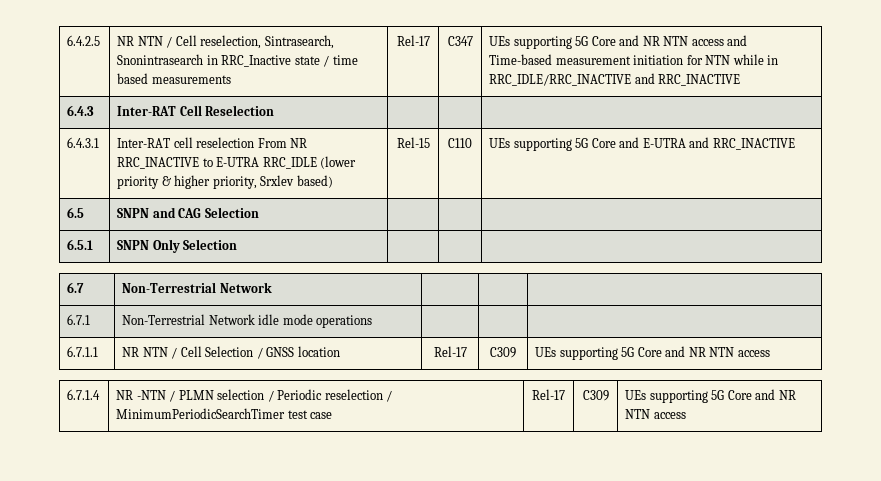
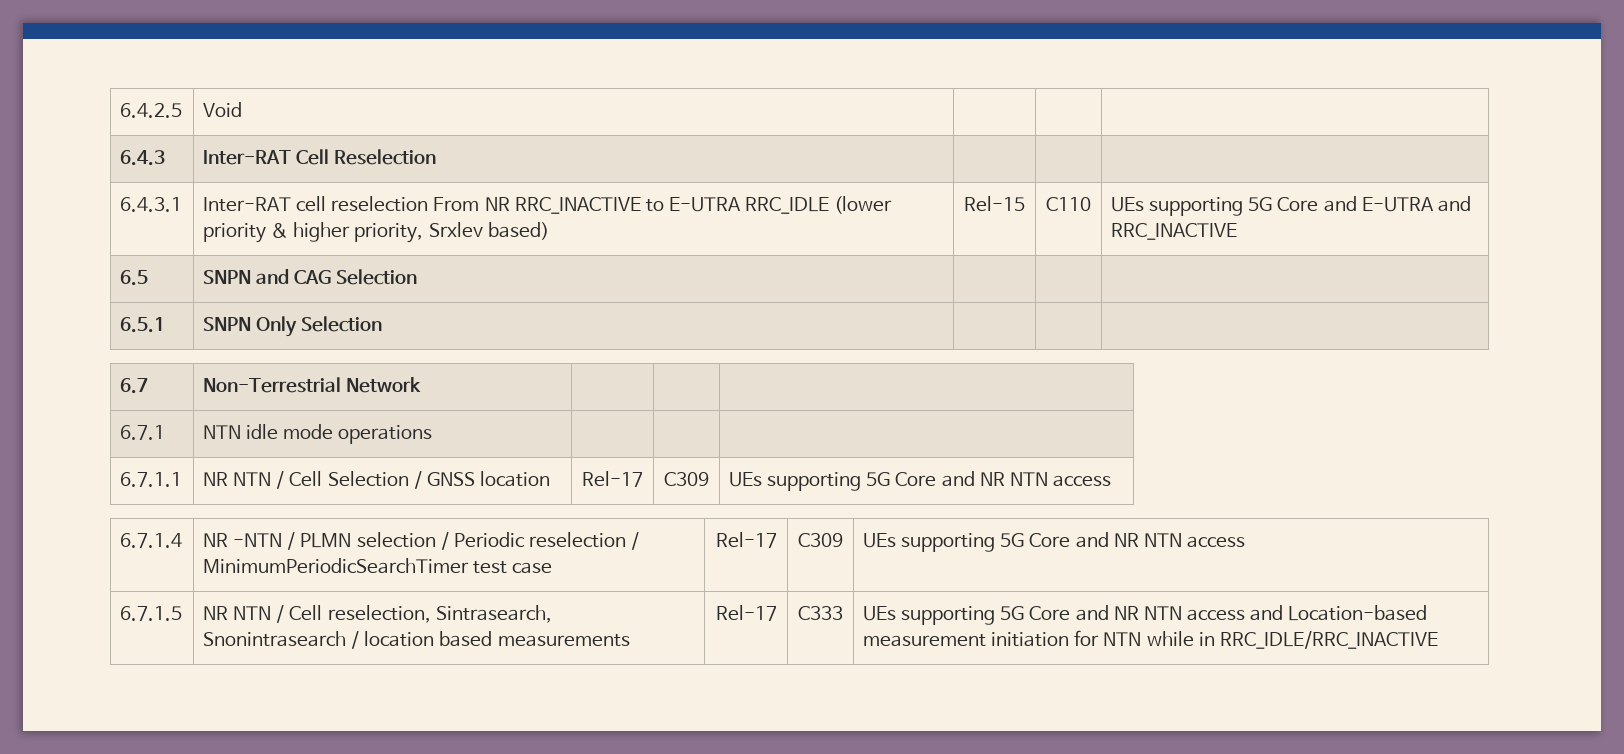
- 6.4.2.5 | NR NTN / Cell reselection, Sintrasearch, Snonintrasearch in RRC_Inactive state / time based measurements | Rel-17 | C347 | UEs supporting 5G Core and NR NTN access and Time-based measurement initiation for NTN while in RRC_IDLE/RRC_INACTIVE and RRC_INACTIVE
+ 6.4.2.5 | Void | | |
- 6.7.1 | Non-Terrestrial Network idle mode operations | | |
+ 6.7.1 | NTN idle mode operations | | |
+ 6.7.1.5 | NR NTN / Cell reselection, Sintrasearch, Snonintrasearch / location based measurements | Rel-17 | C333 | UEs supporting 5G Core and NR NTN access and Location-based measurement initiation for NTN while in RRC_IDLE/RRC_INACTIVE

